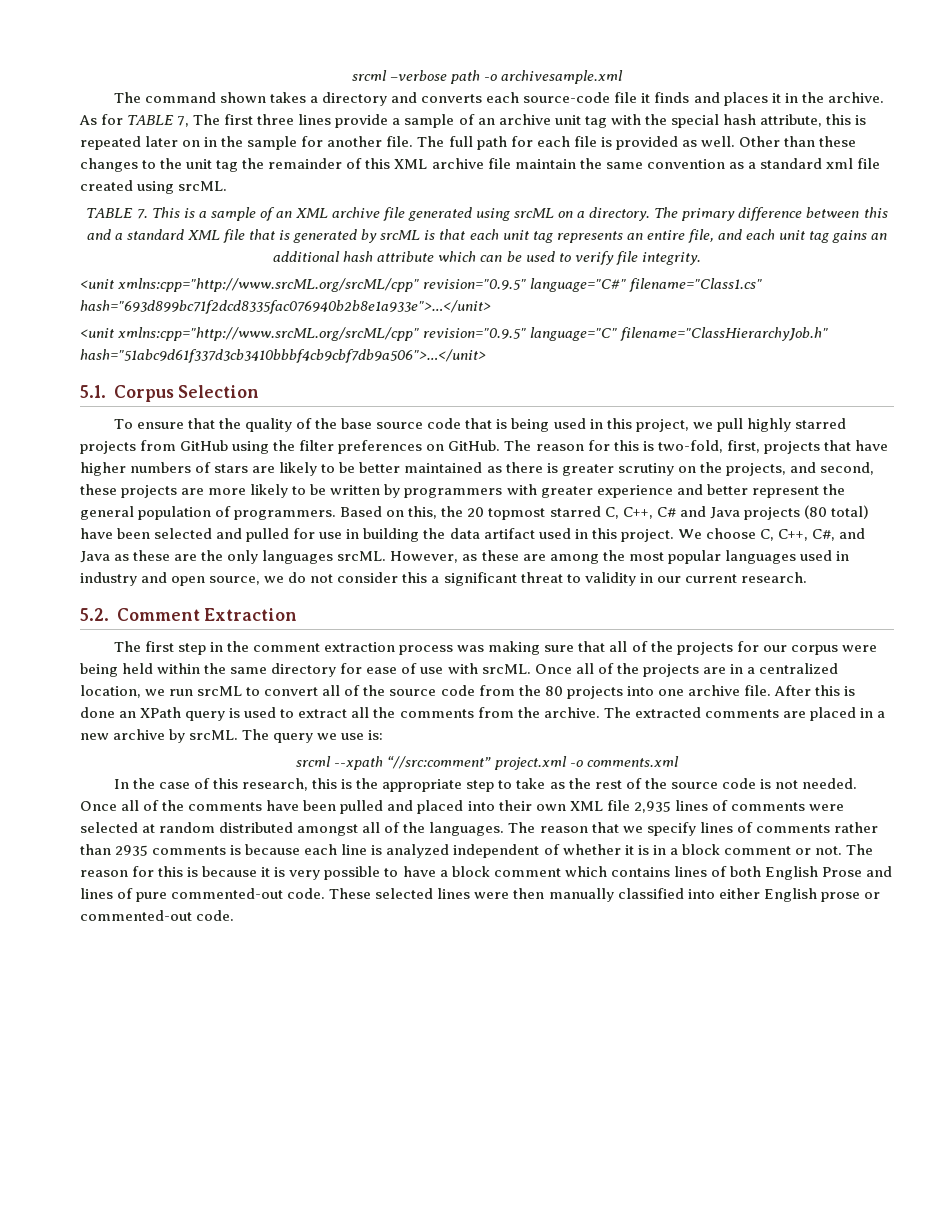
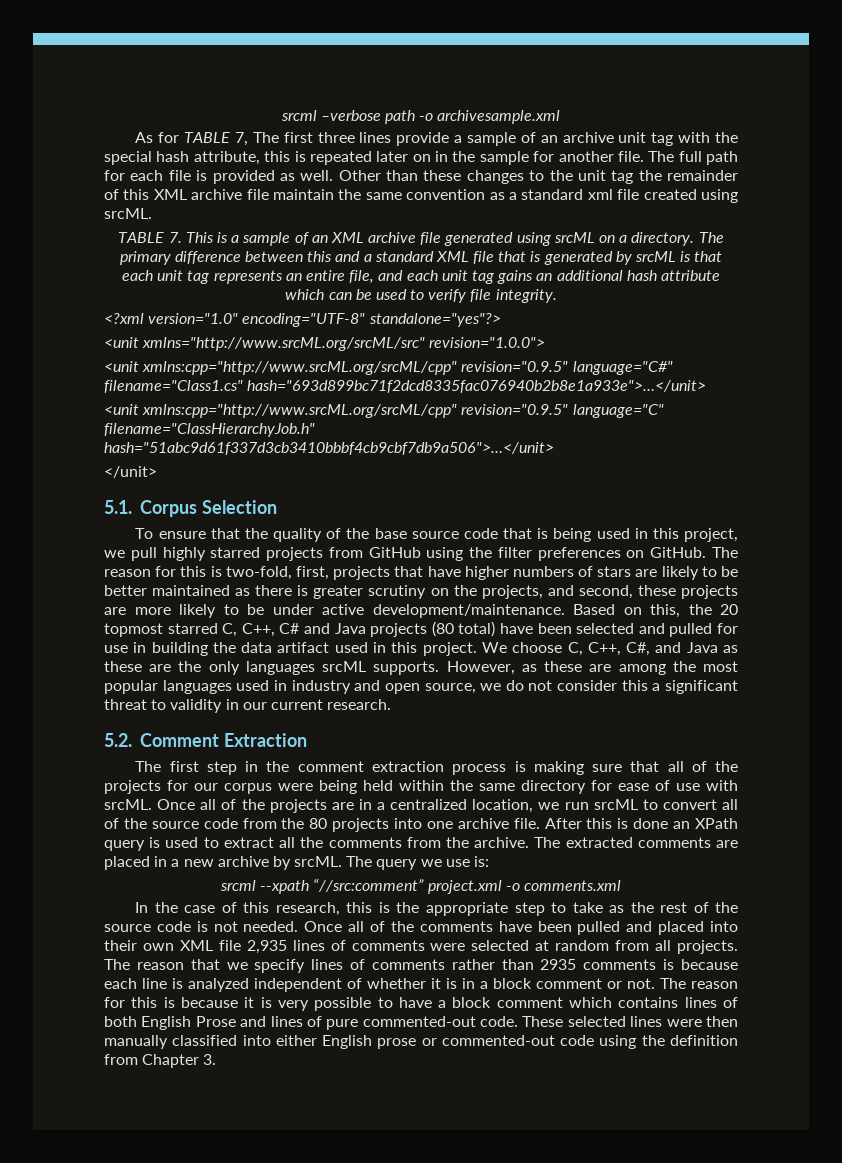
- The command shown takes a directory and converts each source-code file it finds and places it in the archive.
+ <?xml version="1.0" encoding="UTF-8" standalone="yes"?>
+ <unit xmlns="http://www.srcML.org/srcML/src" revision="1.0.0">
+ </unit>
- The reason for this is two-fold, first, projects that have higher numbers of stars are likely to be better maintained as there is greater scrutiny on the projects, and second, these projects are more likely to be written by programmers with greater experience and better represent the general population of programmers.
+ The reason for this is two-fold, first, projects that have higher numbers of stars are likely to be better maintained as there is greater scrutiny on the projects, and second, these projects are more likely to be under active development/maintenance.
- We choose C, C++, C#, and Java as these are the only languages srcML.
+ We choose C, C++, C#, and Java as these are the only languages srcML supports.
- The first step in the comment extraction process was making sure that all of the projects for our corpus were being held within the same directory for ease of use with srcML.
+ The first step in the comment extraction process is making sure that all of the projects for our corpus were being held within the same directory for ease of use with srcML.
- Once all of the comments have been pulled and placed into their own XML file 2,935 lines of comments were selected at random distributed amongst all of the languages.
+ Once all of the comments have been pulled and placed into their own XML file 2,935 lines of comments were selected at random from all projects.
- These selected lines were then manually classified into either English prose or commented-out code.
+ These selected lines were then manually classified into either English prose or commented-out code using the definition from Chapter 3.

